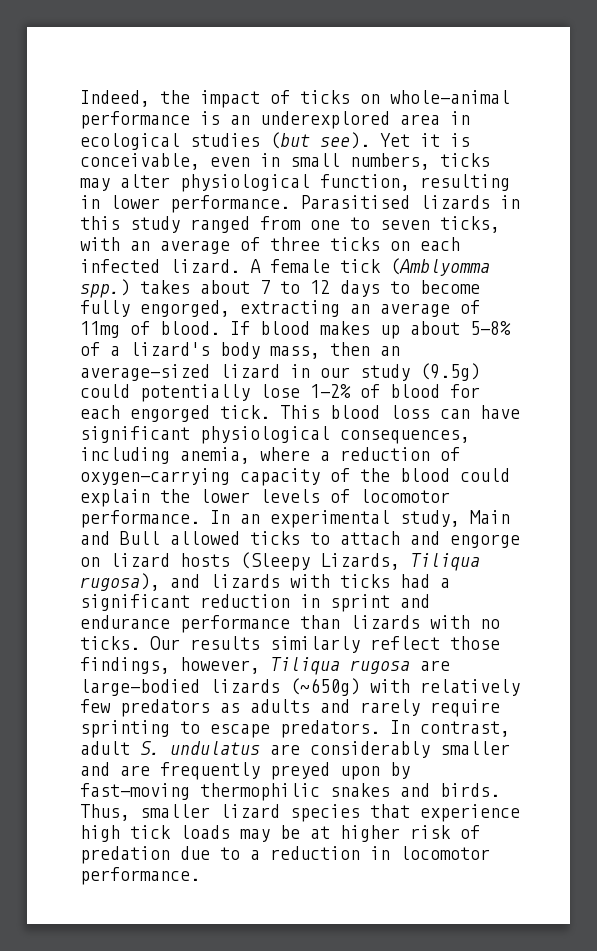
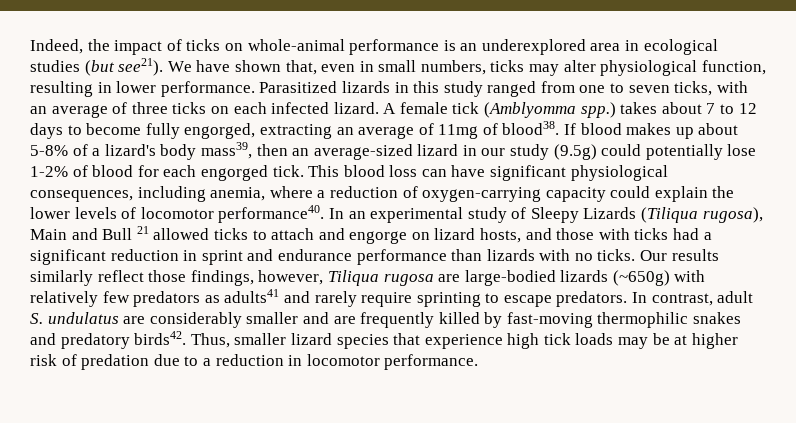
- Indeed, the impact of ticks on whole-animal performance is an underexplored area in ecological studies (but see). Yet it is conceivable, even in small numbers, ticks may alter physiological function, resulting in lower performance.
+ Indeed, the impact of ticks on whole-animal performance is an underexplored area in ecological studies (but see21). We have shown that, even in small numbers, ticks may alter physiological function, resulting in lower performance.
- Parasitised lizards in this study ranged from one to seven ticks, with an average of three ticks on each infected lizard.
+ Parasitized lizards in this study ranged from one to seven ticks, with an average of three ticks on each infected lizard.
- A female tick (Amblyomma spp.) takes about 7 to 12 days to become fully engorged, extracting an average of 11mg of blood.
+ A female tick (Amblyomma spp.) takes about 7 to 12 days to become fully engorged, extracting an average of 11mg of blood38.
- If blood makes up about 5-8% of a lizard's body mass, then an average-sized lizard in our study (9.5g) could potentially lose 1-2% of blood for each engorged tick.
+ If blood makes up about 5-8% of a lizard's body mass39, then an average-sized lizard in our study (9.5g) could potentially lose 1-2% of blood for each engorged tick.
- This blood loss can have significant physiological consequences, including anemia, where a reduction of oxygen-carrying capacity of the blood could explain the lower levels of locomotor performance.
+ This blood loss can have significant physiological consequences, including anemia, where a reduction of oxygen-carrying capacity could explain the lower levels of locomotor performance40.
- In an experimental study, Main and Bull allowed ticks to attach and engorge on lizard hosts (Sleepy Lizards, Tiliqua rugosa), and lizards with ticks had a significant reduction in sprint and endurance performance than lizards with no ticks.
+ In an experimental study of Sleepy Lizards (Tiliqua rugosa), Main and Bull 21 allowed ticks to attach and engorge on lizard hosts, and those with ticks had a significant reduction in sprint and endurance performance than lizards with no ticks.
- Our results similarly reflect those findings, however, Tiliqua rugosa are large-bodied lizards (~650g) with relatively few predators as adults and rarely require sprinting to escape predators.
+ Our results similarly reflect those findings, however, Tiliqua rugosa are large-bodied lizards (~650g) with relatively few predators as adults41 and rarely require sprinting to escape predators.
- In contrast, adult S. undulatus are considerably smaller and are frequently preyed upon by fast-moving thermophilic snakes and birds.
+ In contrast, adult S. undulatus are considerably smaller and are frequently killed by fast-moving thermophilic snakes and predatory birds42.

